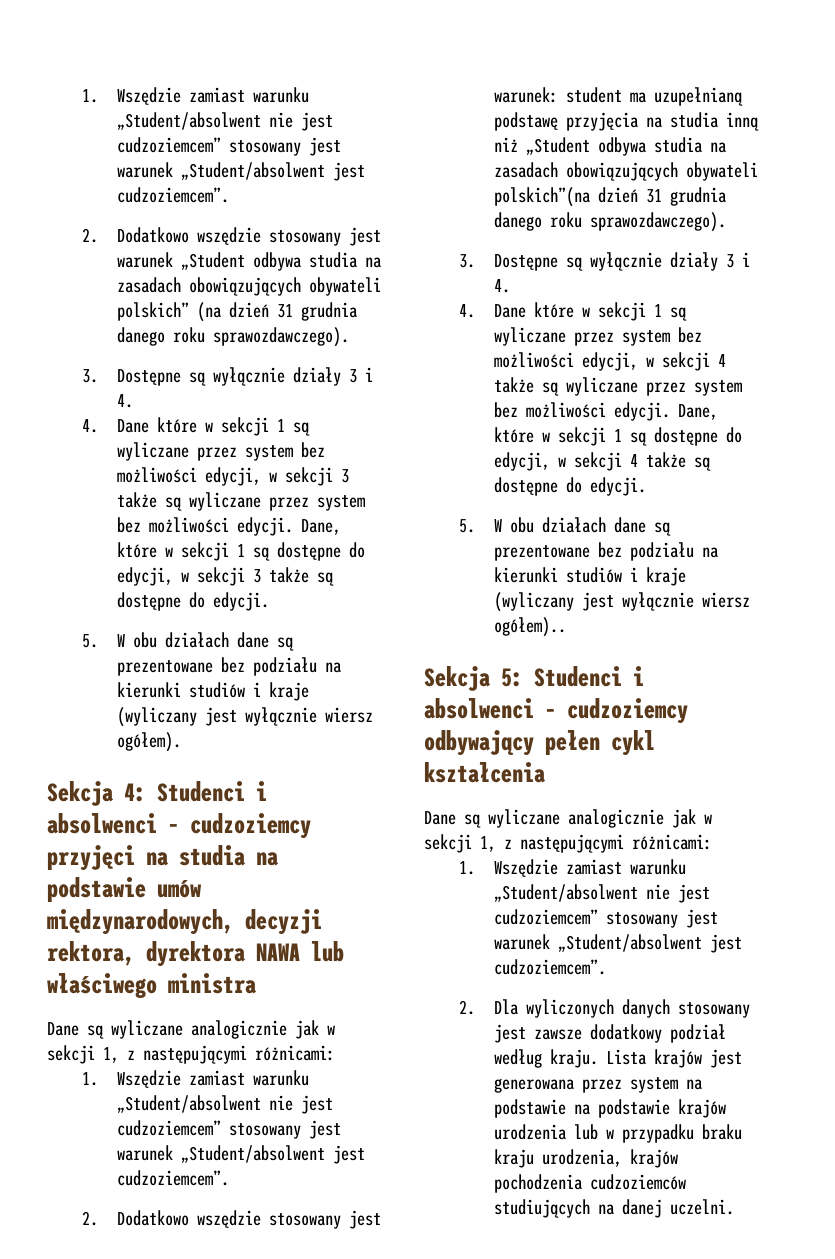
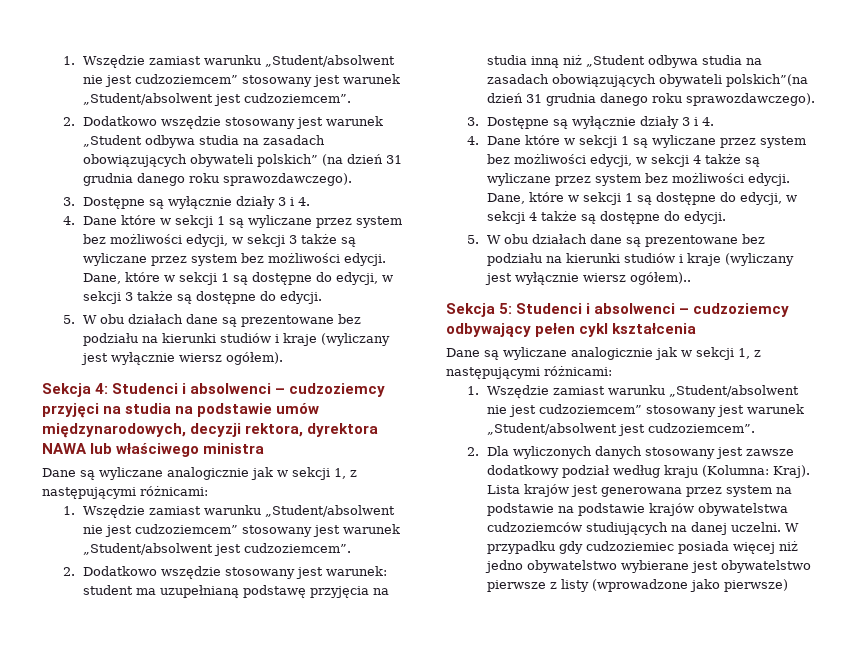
- 2. Dla wyliczonych danych stosowany jest zawsze dodatkowy podział według kraju.
+ 2. Dla wyliczonych danych stosowany jest zawsze dodatkowy podział według kraju (Kolumna: Kraj).
- Lista krajów jest generowana przez system na podstawie na podstawie krajów urodzenia lub w przypadku braku kraju urodzenia, krajów pochodzenia cudzoziemców studiujących na danej uczelni.
+ Lista krajów jest generowana przez system na podstawie na podstawie krajów obywatelstwa cudzoziemców studiujących na danej uczelni.
+ W przypadku gdy cudzoziemiec posiada więcej niż jedno obywatelstwo wybierane jest obywatelstwo pierwsze z listy (wprowadzone jako pierwsze)

